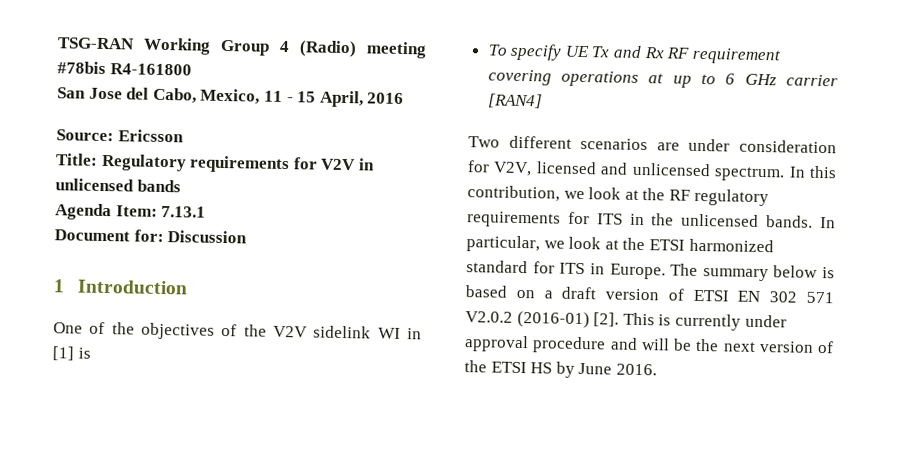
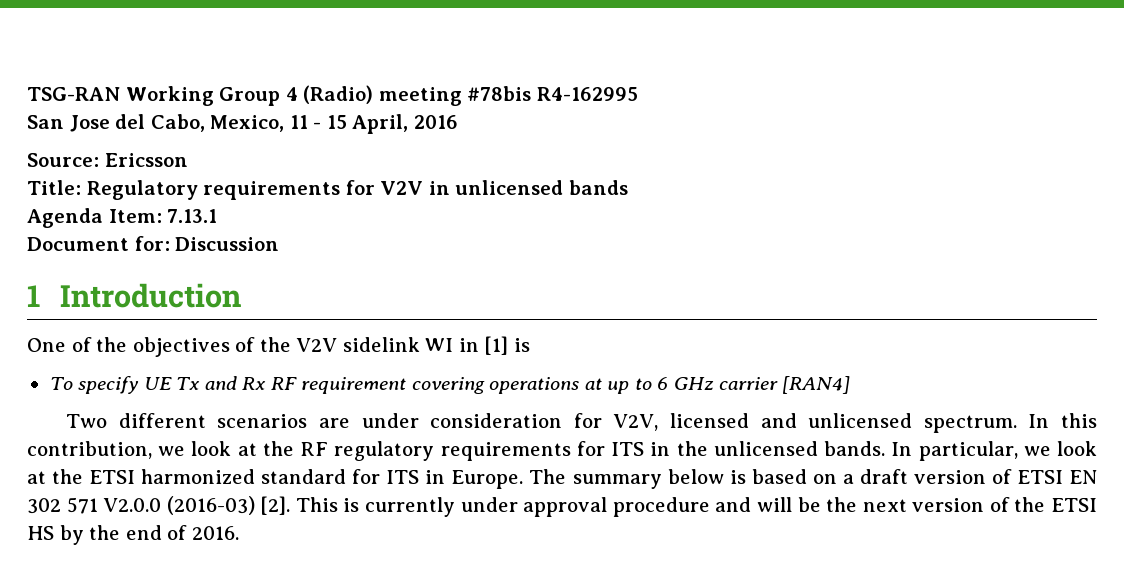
- TSG-RAN Working Group 4 (Radio) meeting #78bis R4-161800
+ TSG-RAN Working Group 4 (Radio) meeting #78bis R4-162995
- The summary below is based on a draft version of ETSI EN 302 571 V2.0.2 (2016-01) [2].
+ The summary below is based on a draft version of ETSI EN 302 571 V2.0.0 (2016-03) [2].
- This is currently under approval procedure and will be the next version of the ETSI HS by June 2016.
+ This is currently under approval procedure and will be the next version of the ETSI HS by the end of 2016.

